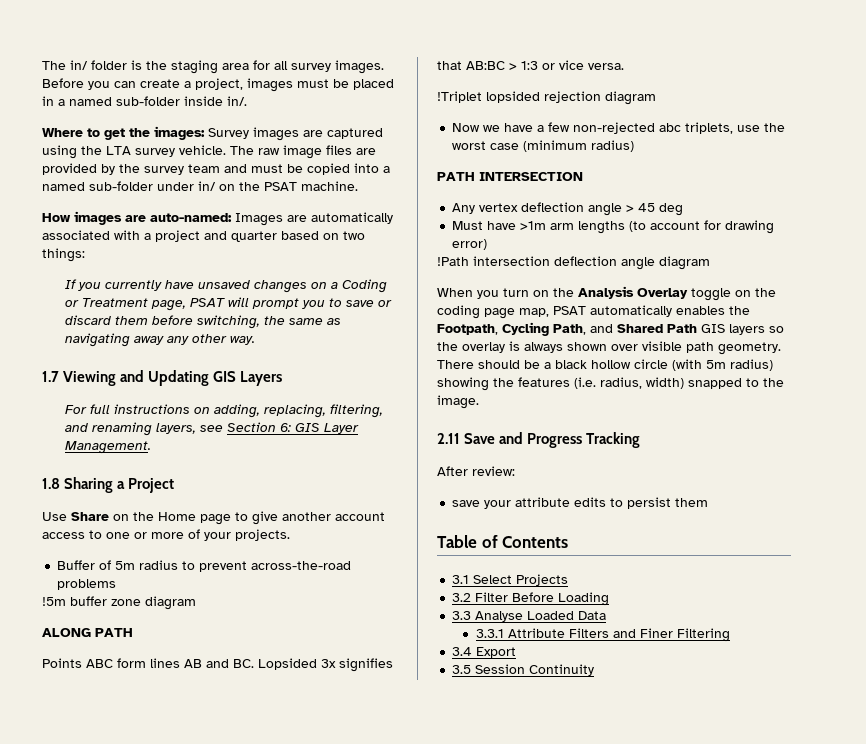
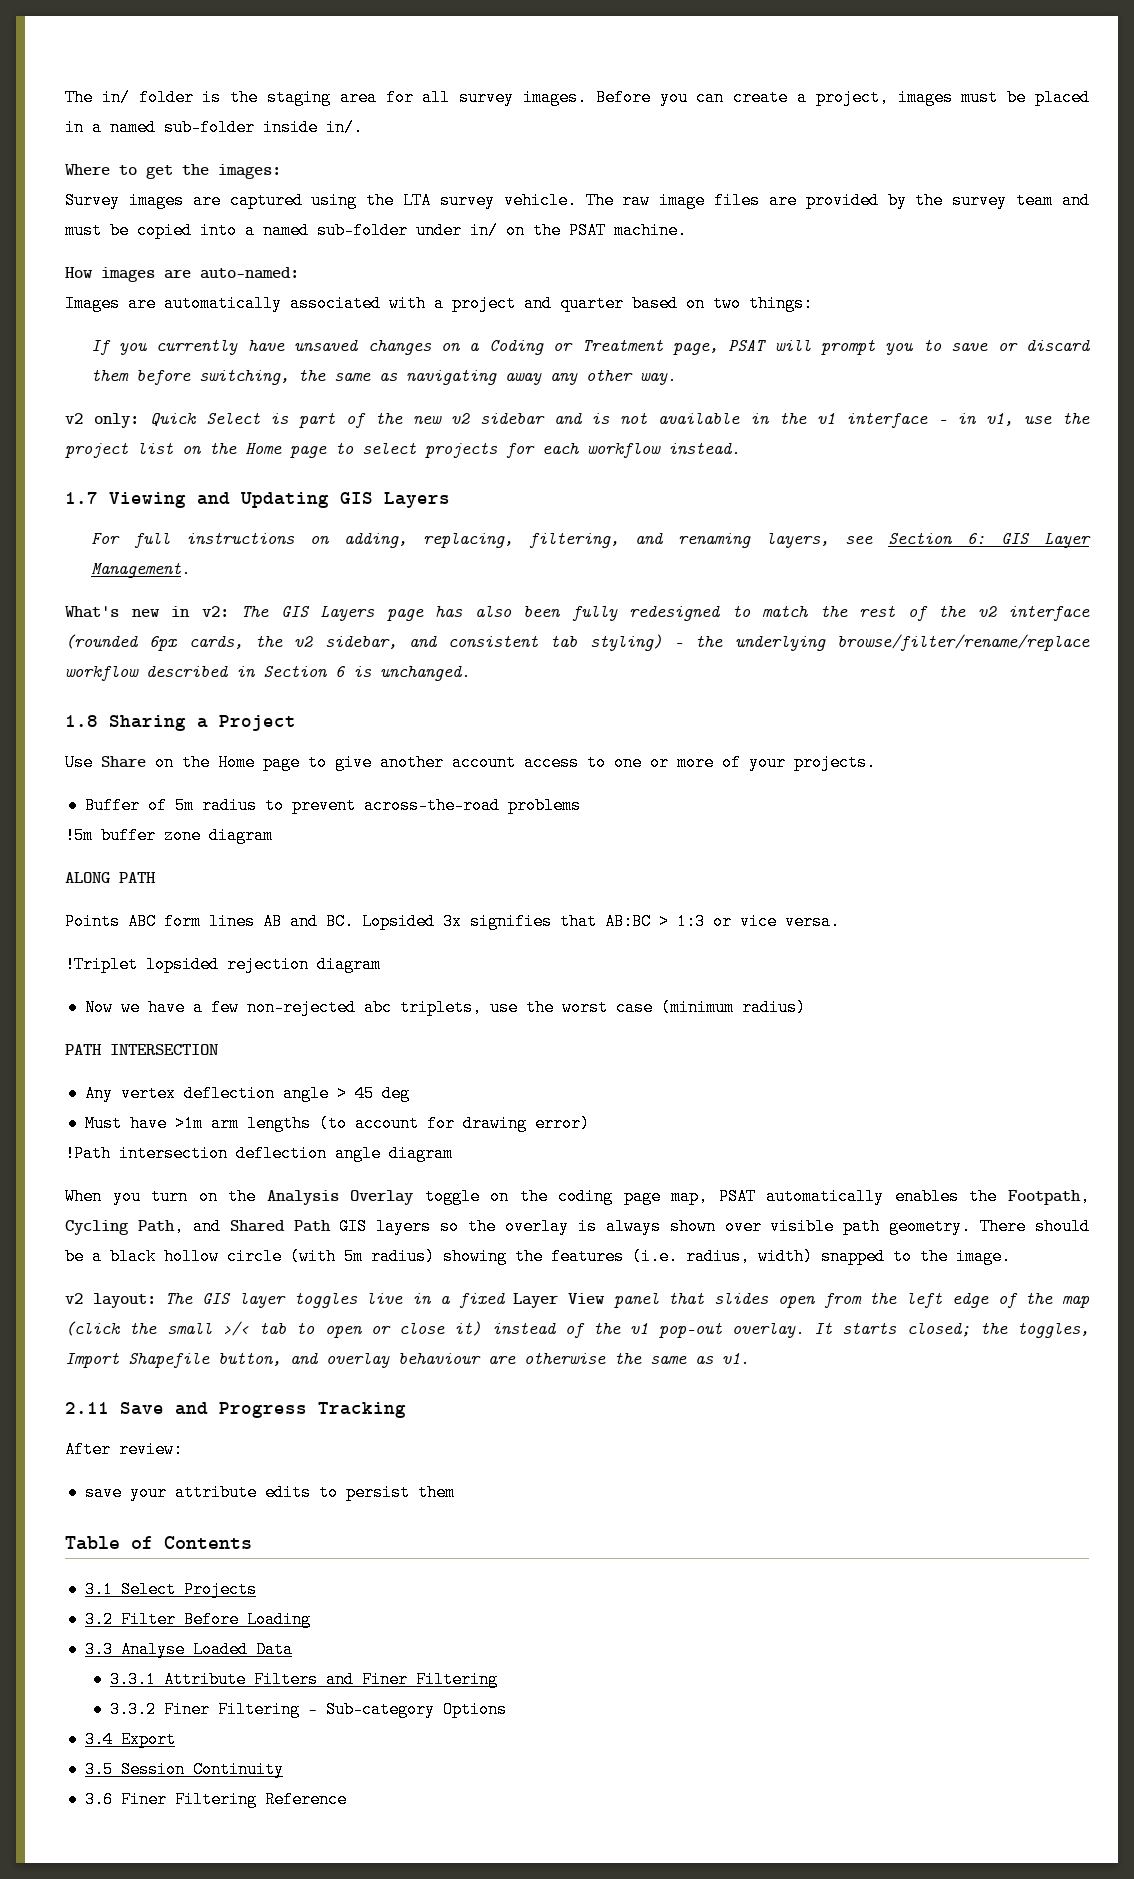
- Where to get the images: Survey images are captured using the LTA survey vehicle.
+ Where to get the images:
+ Survey images are captured using the LTA survey vehicle.
- How images are auto-named: Images are automatically associated with a project and quarter based on two things:
+ How images are auto-named:
+ Images are automatically associated with a project and quarter based on two things:
+ v2 only: Quick Select is part of the new v2 sidebar and is not available in the v1 interface — in v1, use the project list on the Home page to select projects for each workflow instead.
+ What's new in v2: The GIS Layers page has also been fully redesigned to match the rest of the v2 interface (rounded 6px cards, the v2 sidebar, and consistent tab styling) — the underlying browse/filter/rename/replace workflow described in Section 6 is unchanged.
+ v2 layout: The GIS layer toggles live in a fixed Layer View panel that slides open from the left edge of the map (click the small ›/‹ tab to open or close it) instead of the v1 pop-out overlay. It starts closed; the toggles, Import Shapefile button, and overlay behaviour are otherwise the same as v1.
+ 3.3.2 Finer Filtering — Sub-category Options
+ 3.6 Finer Filtering Reference

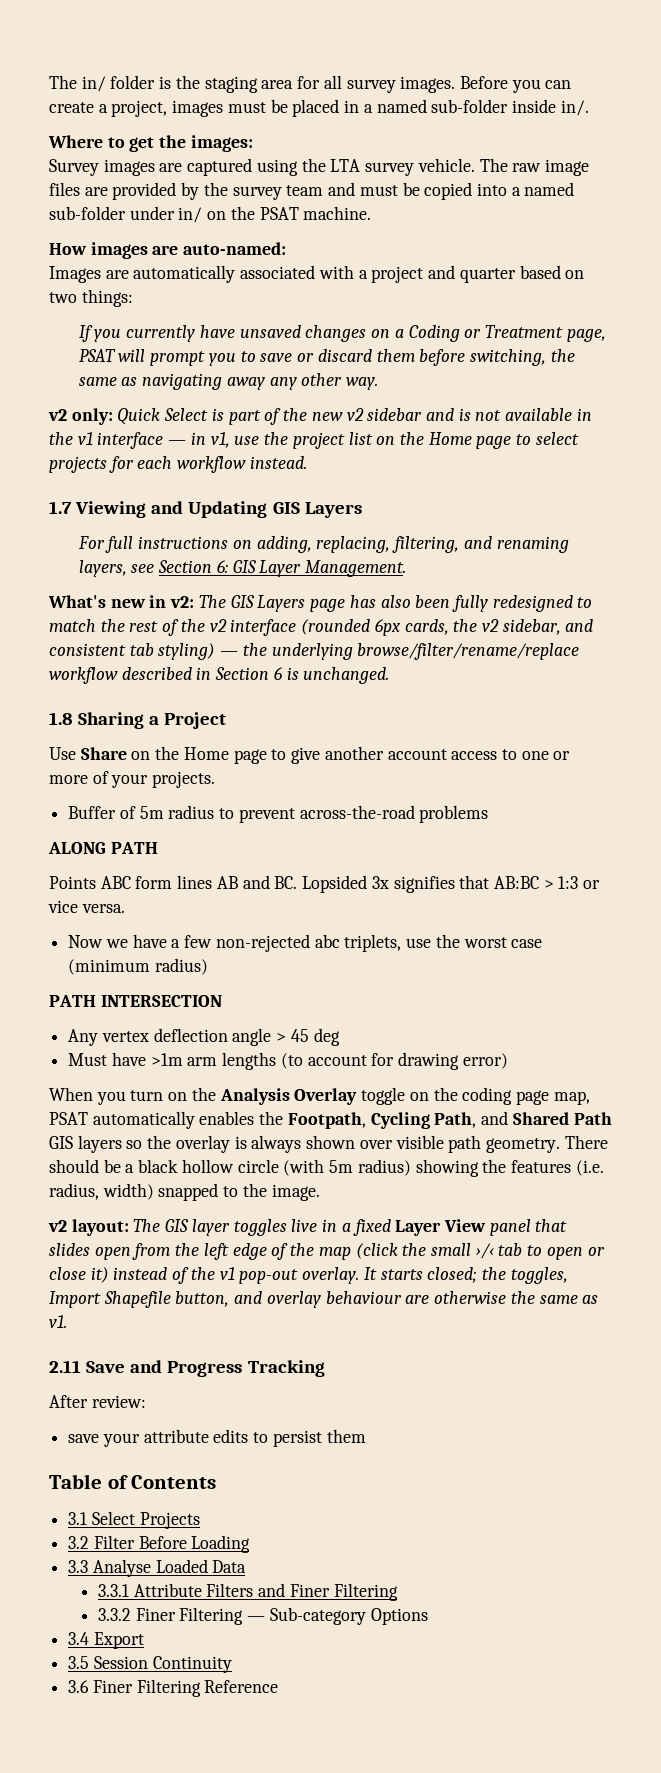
- !5m buffer zone diagram
- !Triplet lopsided rejection diagram
- !Path intersection deflection angle diagram

